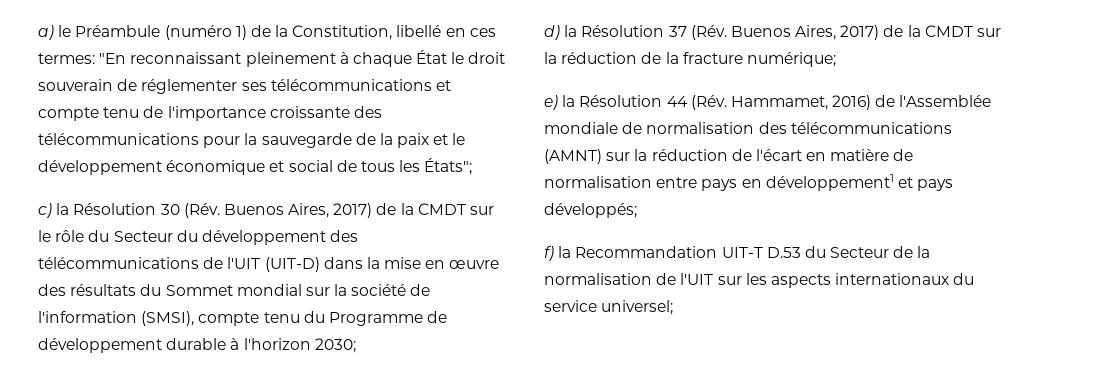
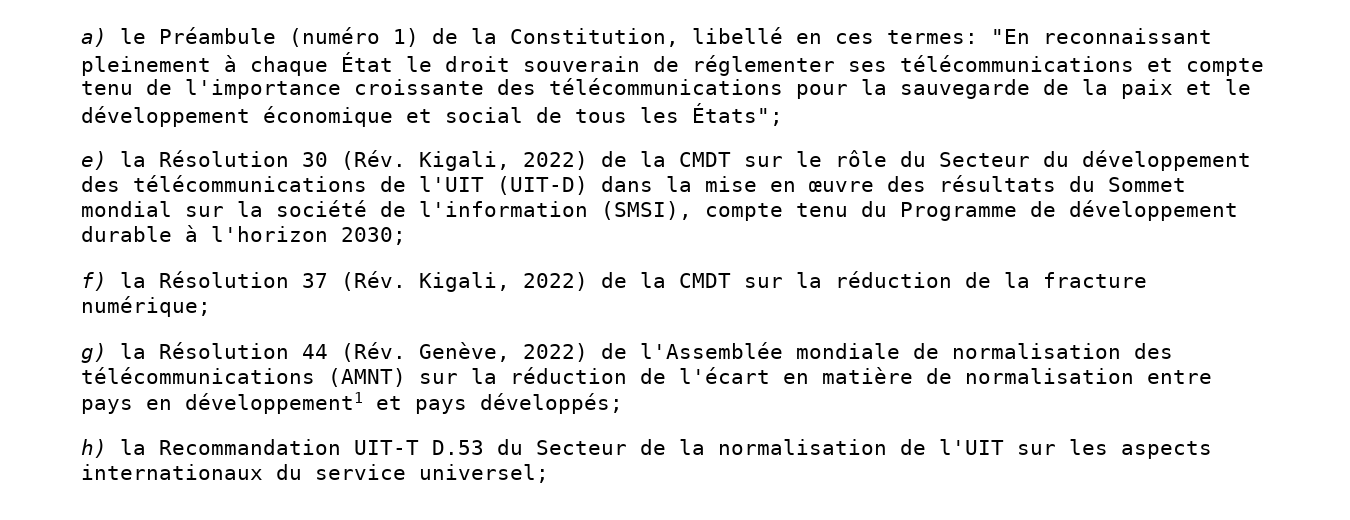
- c) la Résolution 30 (Rév. Buenos Aires, 2017) de la CMDT sur le rôle du Secteur du développement des télécommunications de l'UIT (UIT-D) dans la mise en œuvre des résultats du Sommet mondial sur la société de l'information (SMSI), compte tenu du Programme de développement durable à l'horizon 2030;
+ e) la Résolution 30 (Rév. Kigali, 2022) de la CMDT sur le rôle du Secteur du développement des télécommunications de l'UIT (UIT-D) dans la mise en œuvre des résultats du Sommet mondial sur la société de l'information (SMSI), compte tenu du Programme de développement durable à l'horizon 2030;
- d) la Résolution 37 (Rév. Buenos Aires, 2017) de la CMDT sur la réduction de la fracture numérique;
+ f) la Résolution 37 (Rév. Kigali, 2022) de la CMDT sur la réduction de la fracture numérique;
- e) la Résolution 44 (Rév. Hammamet, 2016) de l'Assemblée mondiale de normalisation des télécommunications (AMNT) sur la réduction de l'écart en matière de normalisation entre pays en développement1 et pays développés;
+ g) la Résolution 44 (Rév. Genève, 2022) de l'Assemblée mondiale de normalisation des télécommunications (AMNT) sur la réduction de l'écart en matière de normalisation entre pays en développement1 et pays développés;
- f) la Recommandation UIT-T D.53 du Secteur de la normalisation de l'UIT sur les aspects internationaux du service universel;
+ h) la Recommandation UIT-T D.53 du Secteur de la normalisation de l'UIT sur les aspects internationaux du service universel;

